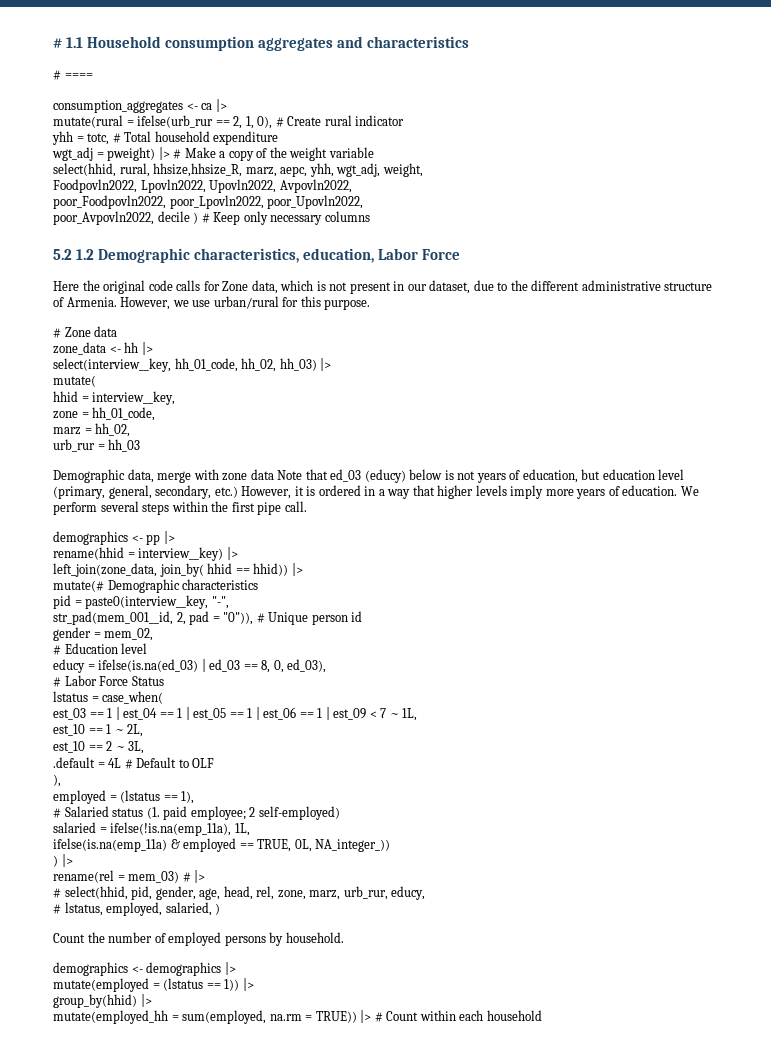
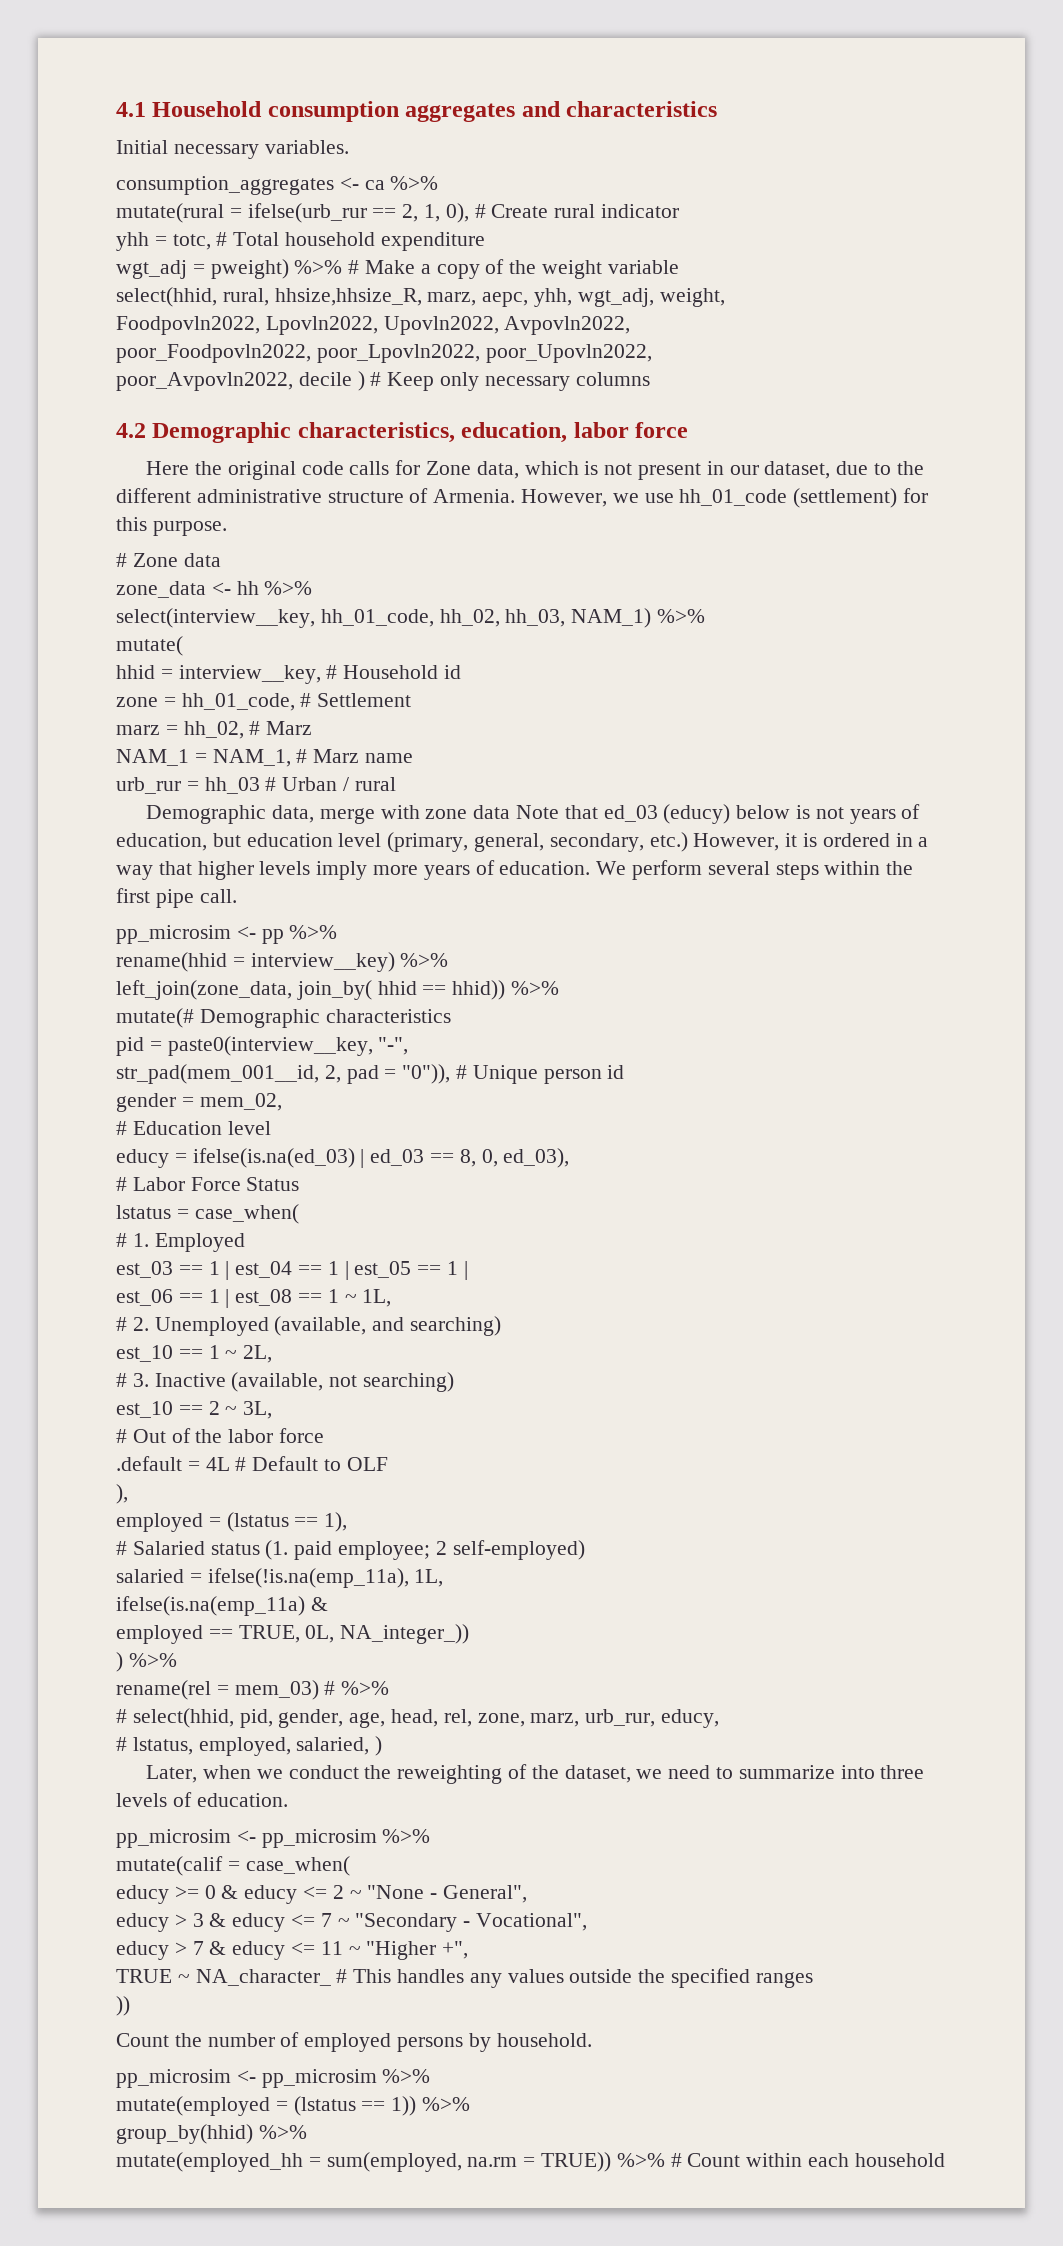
- # 1.1 Household consumption aggregates and characteristics
+ 4.1 Household consumption aggregates and characteristics
- # ====
+ Initial necessary variables.
- consumption_aggregates <- ca |>
+ consumption_aggregates <- ca %>%
- wgt_adj = pweight) |> # Make a copy of the weight variable
+ wgt_adj = pweight) %>% # Make a copy of the weight variable
- 5.2 1.2 Demographic characteristics, education, Labor Force
+ 4.2 Demographic characteristics, education, labor force
- However, we use urban/rural for this purpose.
+ However, we use hh_01_code (settlement) for this purpose.
- zone_data <- hh |>
+ zone_data <- hh %>%
- select(interview__key, hh_01_code, hh_02, hh_03) |>
+ select(interview__key, hh_01_code, hh_02, hh_03, NAM_1) %>%
- hhid = interview__key,
+ hhid = interview__key, # Household id
- zone = hh_01_code,
+ zone = hh_01_code, # Settlement
- marz = hh_02,
+ marz = hh_02, # Marz
+ NAM_1 = NAM_1, # Marz name
- urb_rur = hh_03
+ urb_rur = hh_03 # Urban / rural
- demographics <- pp |>
+ pp_microsim <- pp %>%
- rename(hhid = interview__key) |>
+ rename(hhid = interview__key) %>%
- left_join(zone_data, join_by( hhid == hhid)) |>
+ left_join(zone_data, join_by( hhid == hhid)) %>%
+ # 1. Employed
- est_03 == 1 | est_04 == 1 | est_05 == 1 | est_06 == 1 | est_09 < 7 ~ 1L,
+ est_03 == 1 | est_04 == 1 | est_05 == 1 |
+ est_06 == 1 | est_08 == 1 ~ 1L,
+ # 2. Unemployed (available, and searching)
+ # 3. Inactive (available, not searching)
+ # Out of the labor force
- ifelse(is.na(emp_11a) & employed == TRUE, 0L, NA_integer_))
+ ifelse(is.na(emp_11a) &
+ employed == TRUE, 0L, NA_integer_))
- ) |>
+ ) %>%
- rename(rel = mem_03) # |>
+ rename(rel = mem_03) # %>%
+ Later, when we conduct the reweighting of the dataset, we need to summarize into three levels of education.
+ pp_microsim <- pp_microsim %>%
+ mutate(calif = case_when(
+ educy >= 0 & educy <= 2 ~ "None - General",
+ educy > 3 & educy <= 7 ~ "Secondary - Vocational",
+ educy > 7 & educy <= 11 ~ "Higher +",
+ TRUE ~ NA_character_ # This handles any values outside the specified ranges
+ ))
  Count the number of employed persons by household.
- demographics <- demographics |>
+ pp_microsim <- pp_microsim %>%
- mutate(employed = (lstatus == 1)) |>
+ mutate(employed = (lstatus == 1)) %>%
- group_by(hhid) |>
+ group_by(hhid) %>%
- mutate(employed_hh = sum(employed, na.rm = TRUE)) |> # Count within each household
+ mutate(employed_hh = sum(employed, na.rm = TRUE)) %>% # Count within each household

